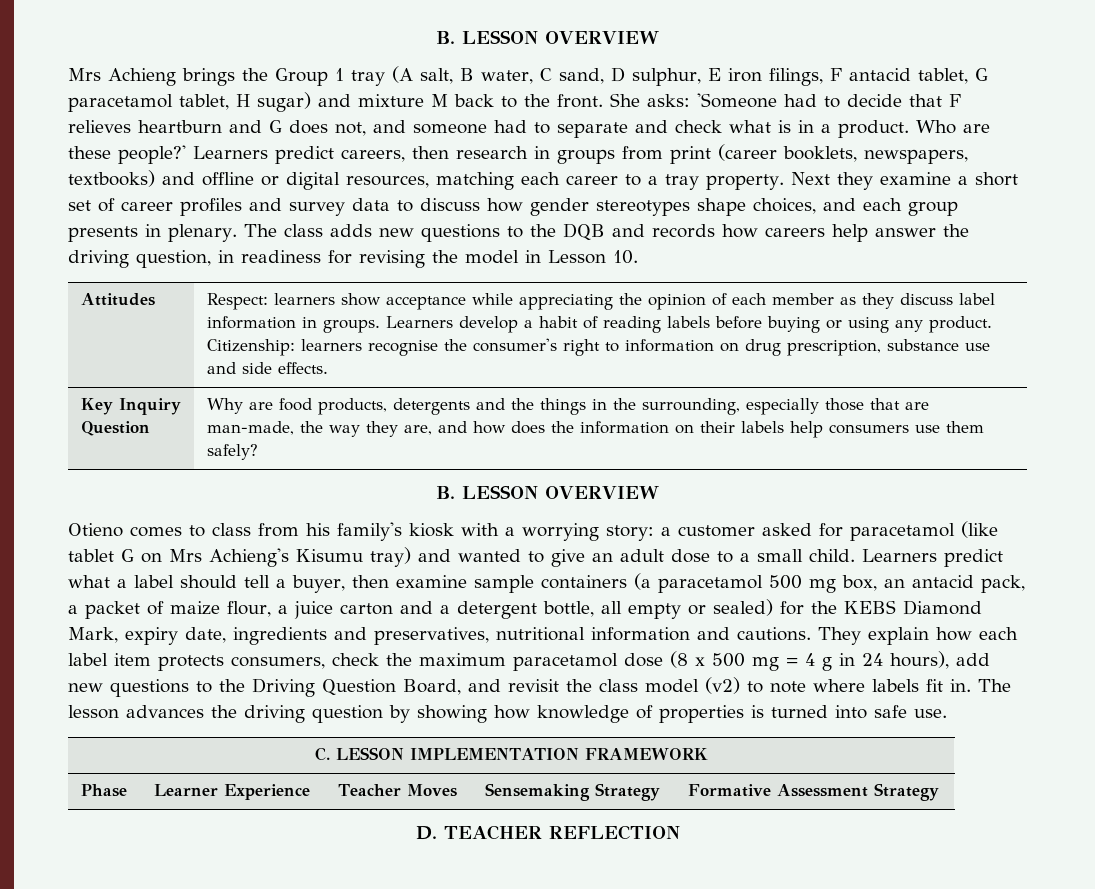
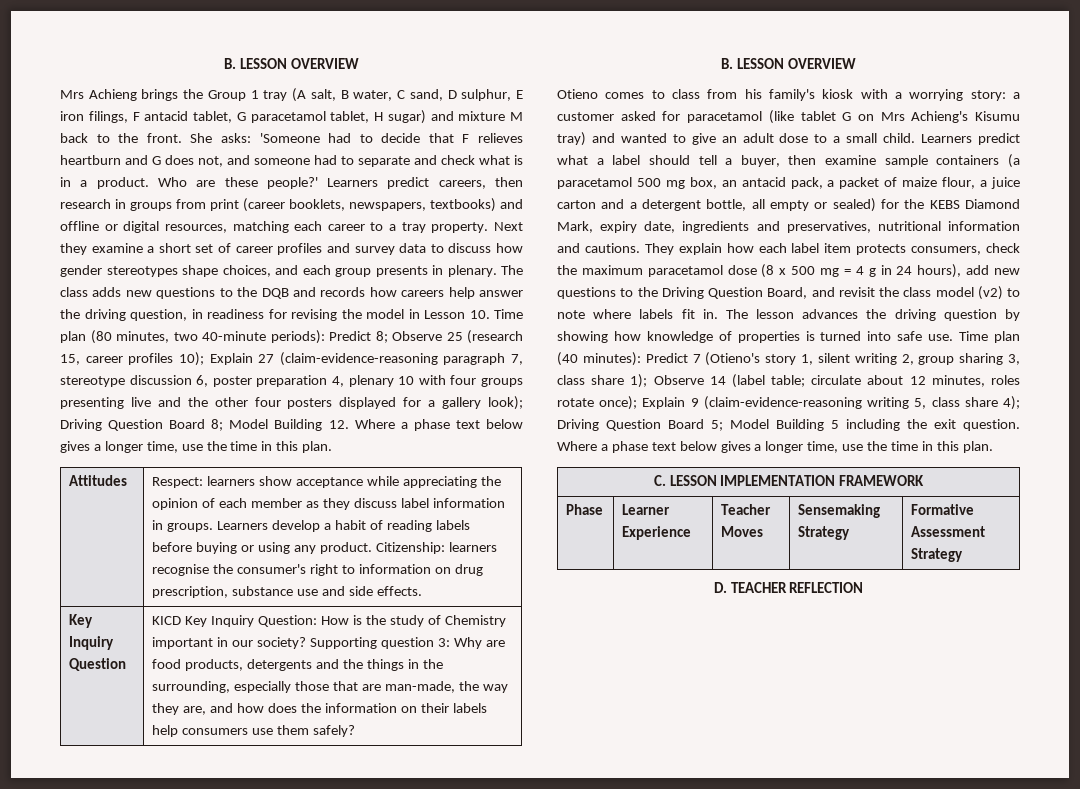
- The class adds new questions to the DQB and records how careers help answer the driving question, in readiness for revising the model in Lesson 10.
+ The class adds new questions to the DQB and records how careers help answer the driving question, in readiness for revising the model in Lesson 10. Time plan (80 minutes, two 40-minute periods): Predict 8; Observe 25 (research 15, career profiles 10); Explain 27 (claim-evidence-reasoning paragraph 7, stereotype discussion 6, poster preparation 4, plenary 10 with four groups presenting live and the other four posters displayed for a gallery look); Driving Question Board 8; Model Building 12. Where a phase text below gives a longer time, use the time in this plan.
- Why are food products, detergents and the things in the surrounding, especially those that are man-made, the way they are, and how does the information on their labels help consumers use them safely?
+ KICD Key Inquiry Question: How is the study of Chemistry important in our society? Supporting question 3: Why are food products, detergents and the things in the surrounding, especially those that are man-made, the way they are, and how does the information on their labels help consumers use them safely?
+ Time plan (40 minutes): Predict 7 (Otieno's story 1, silent writing 2, group sharing 3, class share 1); Observe 14 (label table; circulate about 12 minutes, roles rotate once); Explain 9 (claim-evidence-reasoning writing 5, class share 4); Driving Question Board 5; Model Building 5 including the exit question. Where a phase text below gives a longer time, use the time in this plan.

